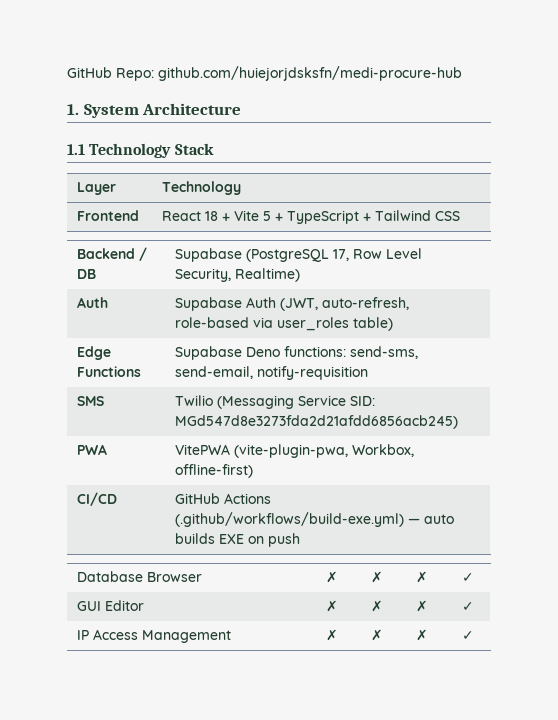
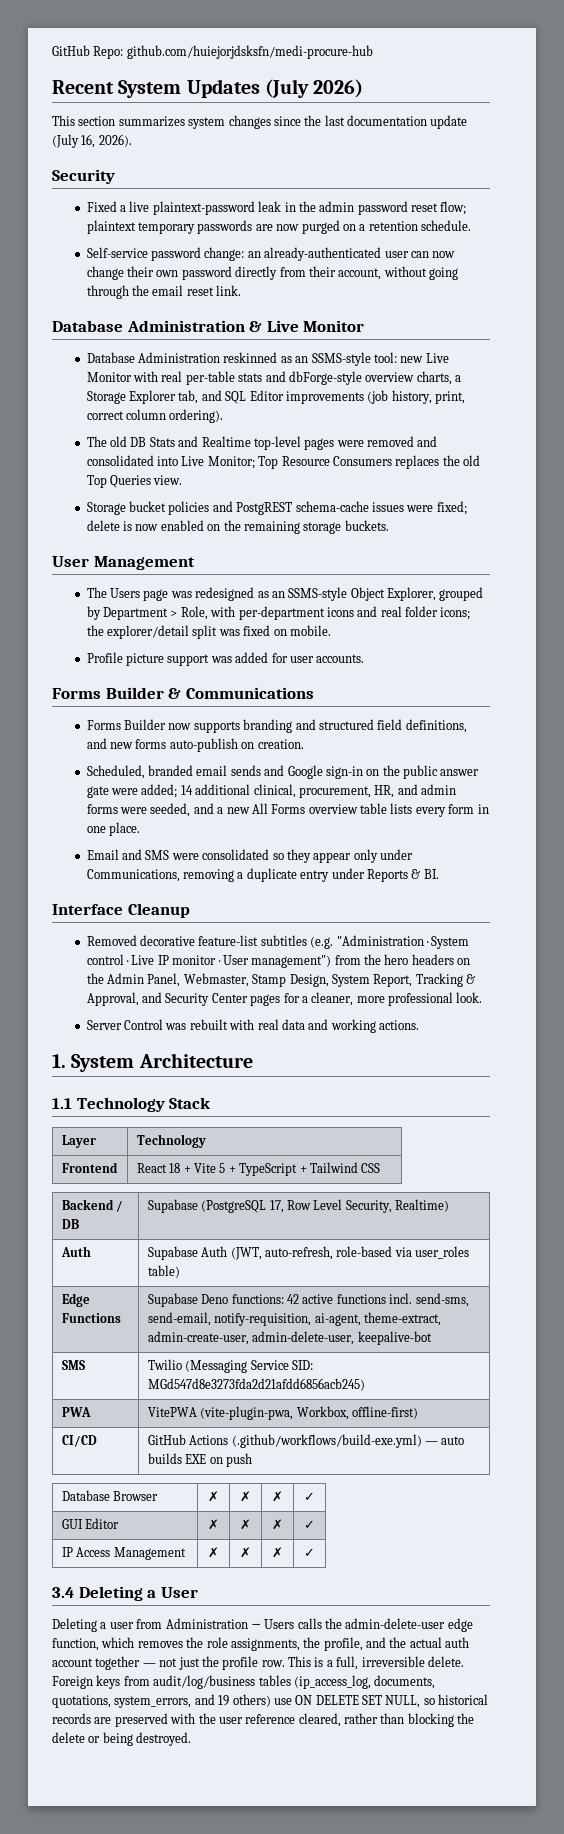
+ Recent System Updates (July 2026)
+ This section summarizes system changes since the last documentation update (July 16, 2026).
+ Security
+ Fixed a live plaintext-password leak in the admin password reset flow; plaintext temporary passwords are now purged on a retention schedule.
+ Self-service password change: an already-authenticated user can now change their own password directly from their account, without going through the email reset link.
+ Database Administration & Live Monitor
+ Database Administration reskinned as an SSMS-style tool: new Live Monitor with real per-table stats and dbForge-style overview charts, a Storage Explorer tab, and SQL Editor improvements (job history, print, correct column ordering).
+ The old DB Stats and Realtime top-level pages were removed and consolidated into Live Monitor; Top Resource Consumers replaces the old Top Queries view.
+ Storage bucket policies and PostgREST schema-cache issues were fixed; delete is now enabled on the remaining storage buckets.
+ User Management
+ The Users page was redesigned as an SSMS-style Object Explorer, grouped by Department > Role, with per-department icons and real folder icons; the explorer/detail split was fixed on mobile.
+ Profile picture support was added for user accounts.
+ Forms Builder & Communications
+ Forms Builder now supports branding and structured field definitions, and new forms auto-publish on creation.
+ Scheduled, branded email sends and Google sign-in on the public answer gate were added; 14 additional clinical, procurement, HR, and admin forms were seeded, and a new All Forms overview table lists every form in one place.
+ Email and SMS were consolidated so they appear only under Communications, removing a duplicate entry under Reports & BI.
+ Interface Cleanup
+ Removed decorative feature-list subtitles (e.g. "Administration · System control · Live IP monitor · User management") from the hero headers on the Admin Panel, Webmaster, Stamp Design, System Report, Tracking & Approval, and Security Center pages for a cleaner, more professional look.
+ Server Control was rebuilt with real data and working actions.
- Edge Functions | Supabase Deno functions: send-sms, send-email, notify-requisition
+ Edge Functions | Supabase Deno functions: 42 active functions incl. send-sms, send-email, notify-requisition, ai-agent, theme-extract, admin-create-user, admin-delete-user, keepalive-bot
+ 3.4 Deleting a User
+ Deleting a user from Administration → Users calls the admin-delete-user edge function, which removes the role assignments, the profile, and the actual auth account together — not just the profile row. This is a full, irreversible delete. Foreign keys from audit/log/business tables (ip_access_log, documents, quotations, system_errors, and 19 others) use ON DELETE SET NULL, so historical records are preserved with the user reference cleared, rather than blocking the delete or being destroyed.

